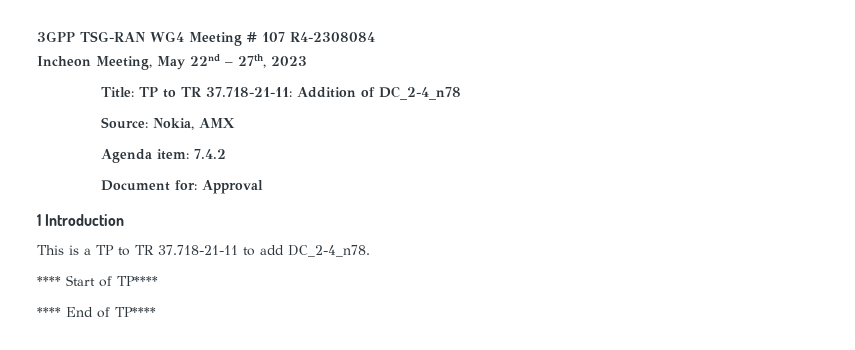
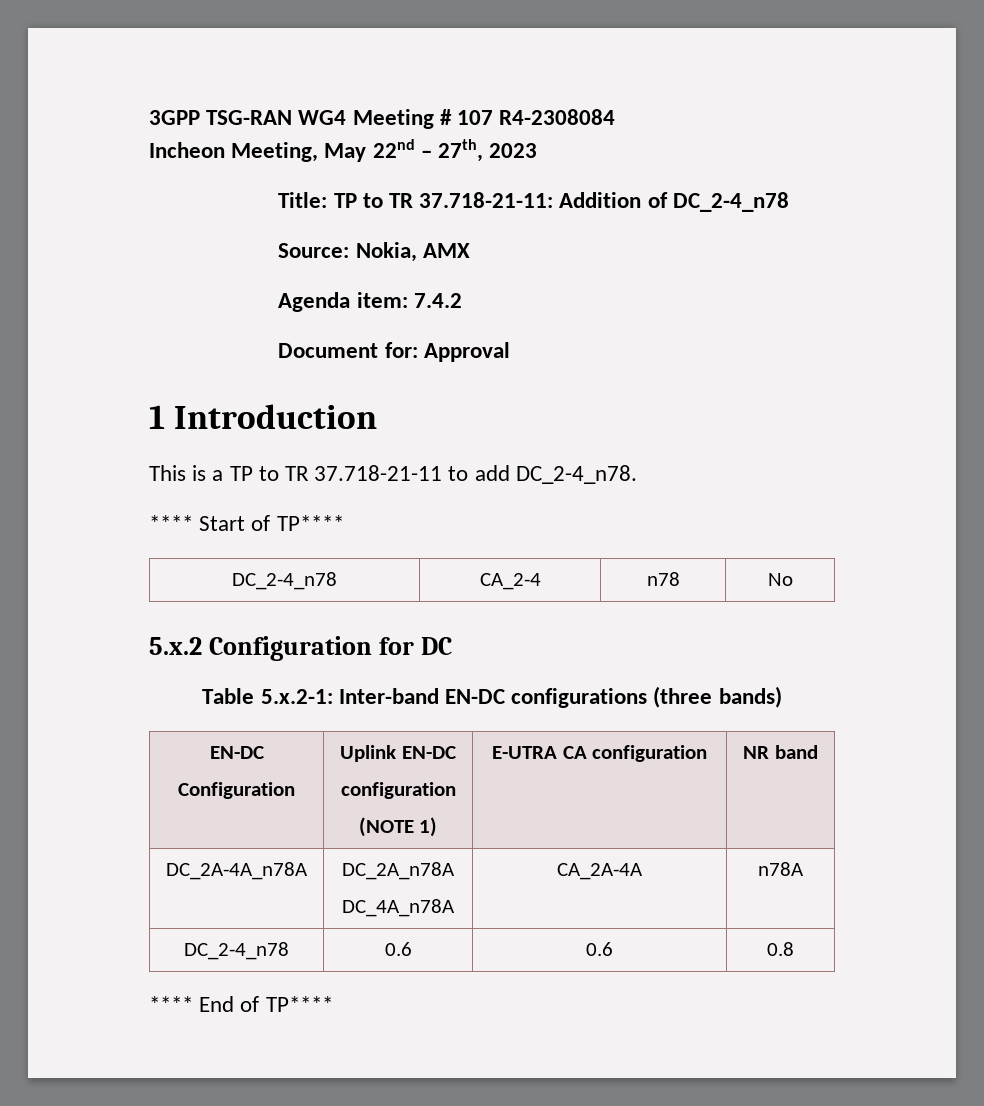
+ DC_2-4_n78 | CA_2-4 | n78 | No
+ 5.x.2 Configuration for DC
+ Table 5.x.2-1: Inter-band EN-DC configurations (three bands)
+ EN-DC
+ Configuration | Uplink EN-DC
+ configuration
+ (NOTE 1) | E-UTRA CA configuration | NR band
+ DC_2A-4A_n78A | DC_2A_n78A
+ DC_4A_n78A | CA_2A-4A | n78A
+ DC_2-4_n78 | 0.6 | 0.6 | 0.8

